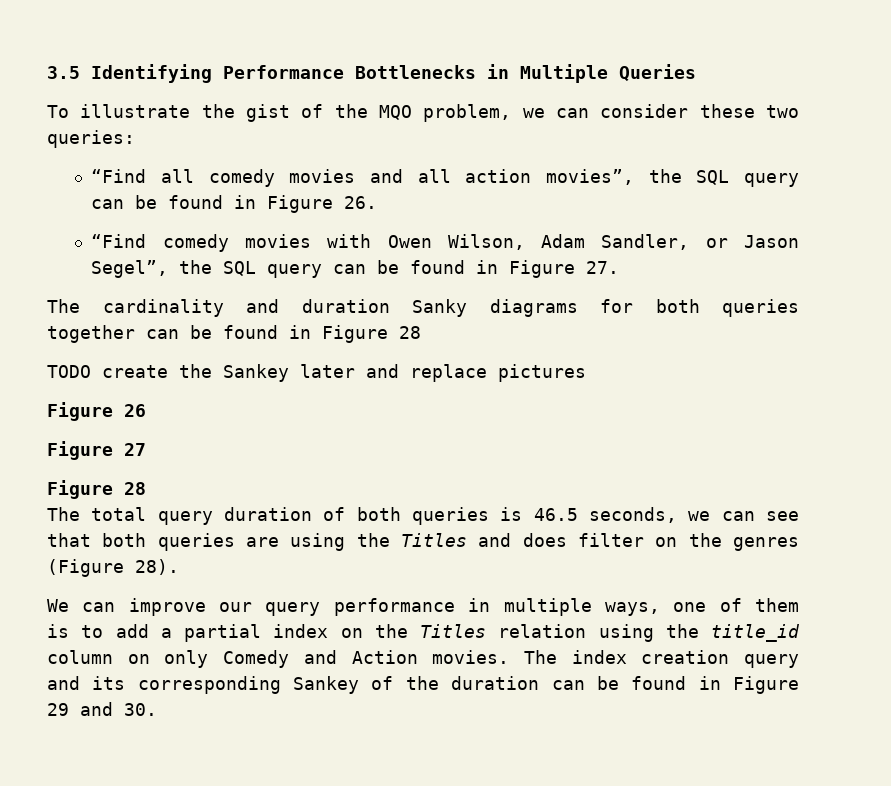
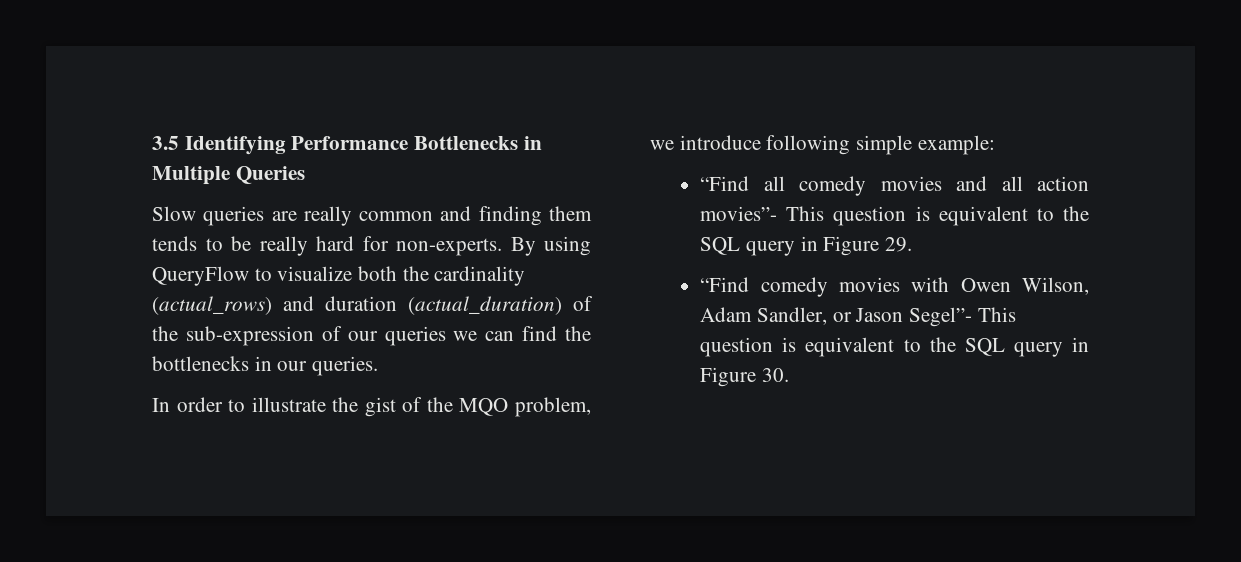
- To illustrate the gist of the MQO problem, we can consider these two queries:
+ Slow queries are really common and finding them tends to be really hard for non-experts. By using QueryFlow to visualize both the cardinality (actual_rows) and duration (actual_duration) of the sub-expression of our queries we can find the bottlenecks in our queries.
+ In order to illustrate the gist of the MQO problem, we introduce following simple example:
- “Find all comedy movies and all action movies”, the SQL query can be found in Figure 26.
+ “Find all comedy movies and all action movies”- This question is equivalent to the SQL query in Figure 29.
- “Find comedy movies with Owen Wilson, Adam Sandler, or Jason Segel”, the SQL query can be found in Figure 27.
- The cardinality and duration Sanky diagrams for both queries together can be found in Figure 28
- TODO create the Sankey later and replace pictures
- Figure 26
- Figure 27
- Figure 28
- The total query duration of both queries is 46.5 seconds, we can see that both queries are using the Titles and does filter on the genres (Figure 28).
- We can improve our query performance in multiple ways, one of them is to add a partial index on the Titles relation using the title_id column on only Comedy and Action movies. The index creation query and its corresponding Sankey of the duration can be found in Figure 29 and 30.
+ “Find comedy movies with Owen Wilson, Adam Sandler, or Jason Segel”- This question is equivalent to the SQL query in Figure 30.

